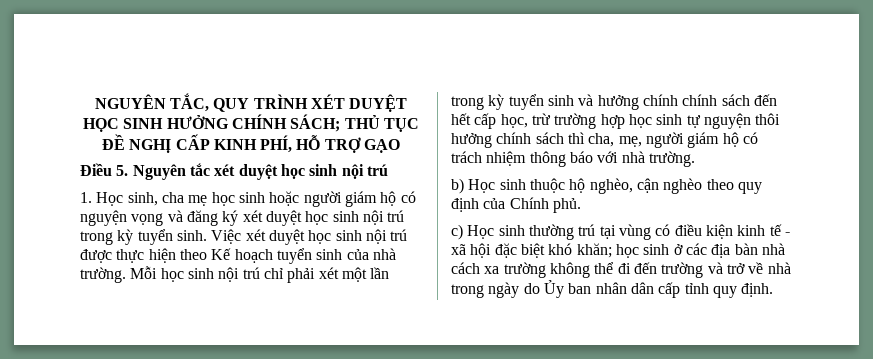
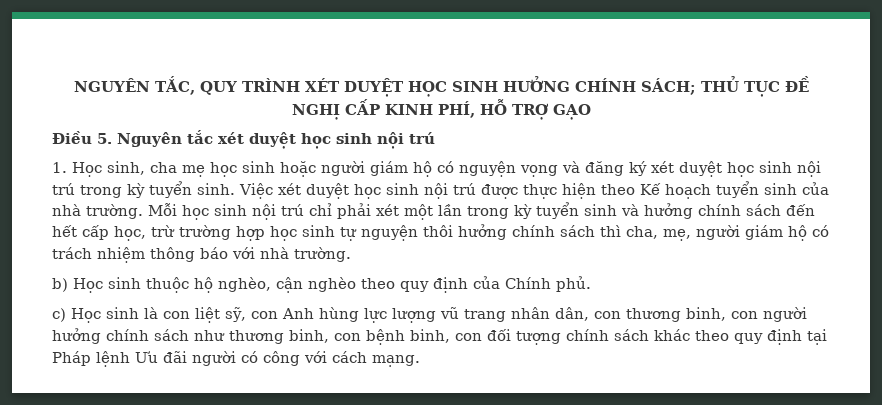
- Mỗi học sinh nội trú chỉ phải xét một lần trong kỳ tuyển sinh và hưởng chính chính sách đến hết cấp học, trừ trường hợp học sinh tự nguyện thôi hưởng chính sách thì cha, mẹ, người giám hộ có trách nhiệm thông báo với nhà trường.
+ Mỗi học sinh nội trú chỉ phải xét một lần trong kỳ tuyển sinh và hưởng chính sách đến hết cấp học, trừ trường hợp học sinh tự nguyện thôi hưởng chính sách thì cha, mẹ, người giám hộ có trách nhiệm thông báo với nhà trường.
- c) Học sinh thường trú tại vùng có điều kiện kinh tế - xã hội đặc biệt khó khăn; học sinh ở các địa bàn nhà cách xa trường không thể đi đến trường và trở về nhà trong ngày do Ủy ban nhân dân cấp tỉnh quy định.
+ c) Học sinh là con liệt sỹ, con Anh hùng lực lượng vũ trang nhân dân, con thương binh, con người hưởng chính sách như thương binh, con bệnh binh, con đối tượng chính sách khác theo quy định tại Pháp lệnh Ưu đãi người có công với cách mạng.

